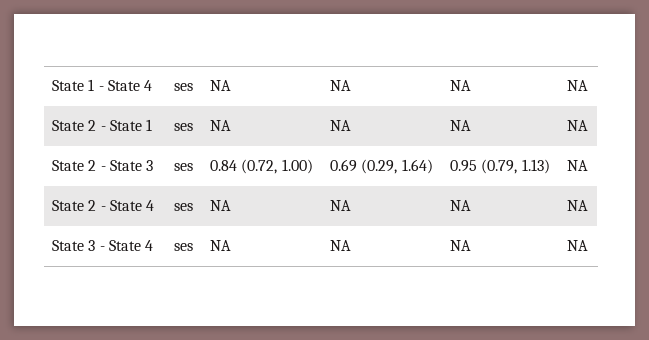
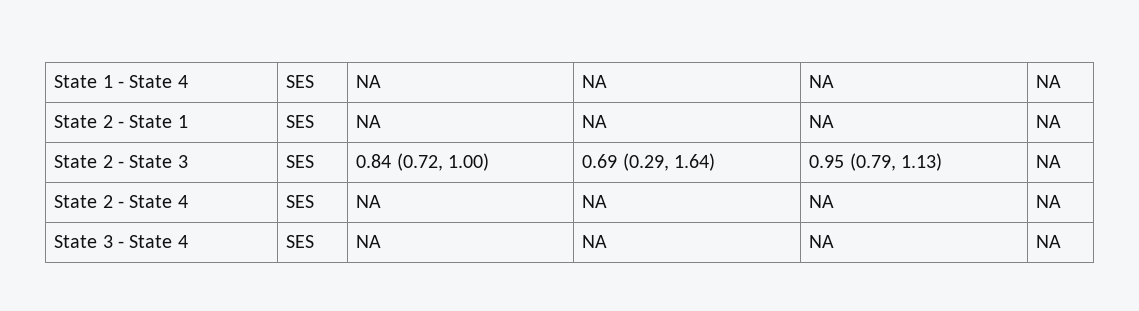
- State 1 - State 4 | ses | NA | NA | NA | NA
+ State 1 - State 4 | SES | NA | NA | NA | NA
- State 2 - State 1 | ses | NA | NA | NA | NA
+ State 2 - State 1 | SES | NA | NA | NA | NA
- State 2 - State 3 | ses | 0.84 (0.72, 1.00) | 0.69 (0.29, 1.64) | 0.95 (0.79, 1.13) | NA
+ State 2 - State 3 | SES | 0.84 (0.72, 1.00) | 0.69 (0.29, 1.64) | 0.95 (0.79, 1.13) | NA
- State 2 - State 4 | ses | NA | NA | NA | NA
+ State 2 - State 4 | SES | NA | NA | NA | NA
- State 3 - State 4 | ses | NA | NA | NA | NA
+ State 3 - State 4 | SES | NA | NA | NA | NA

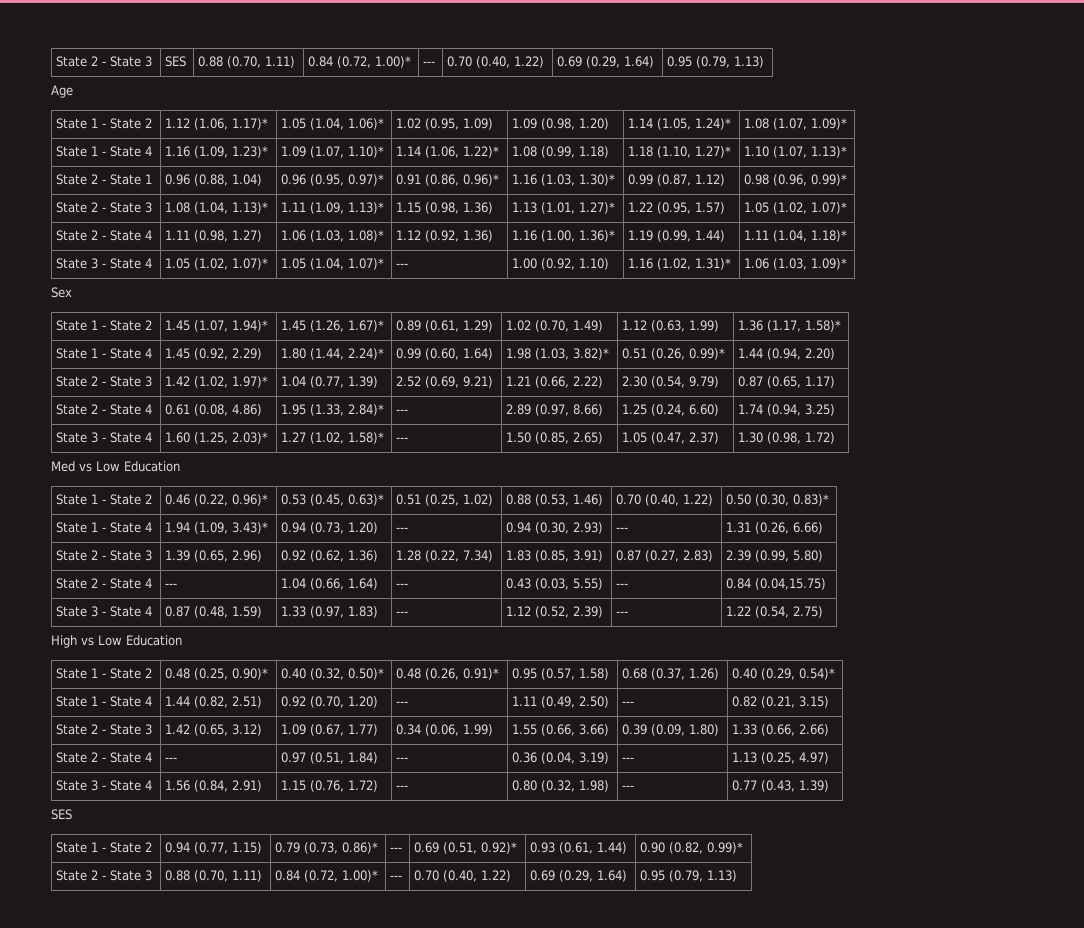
- State 1 - State 4 | SES | NA | NA | NA | NA
- State 2 - State 1 | SES | NA | NA | NA | NA
- State 2 - State 3 | SES | 0.84 (0.72, 1.00) | 0.69 (0.29, 1.64) | 0.95 (0.79, 1.13) | NA
- State 2 - State 4 | SES | NA | NA | NA | NA
- State 3 - State 4 | SES | NA | NA | NA | NA
+ State 2 - State 3 | SES | 0.88 (0.70, 1.11) | 0.84 (0.72, 1.00)* | --- | 0.70 (0.40, 1.22) | 0.69 (0.29, 1.64) | 0.95 (0.79, 1.13)
+ Age
+ State 1 - State 2 | 1.12 (1.06, 1.17)* | 1.05 (1.04, 1.06)* | 1.02 (0.95, 1.09) | 1.09 (0.98, 1.20) | 1.14 (1.05, 1.24)* | 1.08 (1.07, 1.09)*
+ State 1 - State 4 | 1.16 (1.09, 1.23)* | 1.09 (1.07, 1.10)* | 1.14 (1.06, 1.22)* | 1.08 (0.99, 1.18) | 1.18 (1.10, 1.27)* | 1.10 (1.07, 1.13)*
+ State 2 - State 1 | 0.96 (0.88, 1.04) | 0.96 (0.95, 0.97)* | 0.91 (0.86, 0.96)* | 1.16 (1.03, 1.30)* | 0.99 (0.87, 1.12) | 0.98 (0.96, 0.99)*
+ State 2 - State 3 | 1.08 (1.04, 1.13)* | 1.11 (1.09, 1.13)* | 1.15 (0.98, 1.36) | 1.13 (1.01, 1.27)* | 1.22 (0.95, 1.57) | 1.05 (1.02, 1.07)*
+ State 2 - State 4 | 1.11 (0.98, 1.27) | 1.06 (1.03, 1.08)* | 1.12 (0.92, 1.36) | 1.16 (1.00, 1.36)* | 1.19 (0.99, 1.44) | 1.11 (1.04, 1.18)*
+ State 3 - State 4 | 1.05 (1.02, 1.07)* | 1.05 (1.04, 1.07)* | --- | 1.00 (0.92, 1.10) | 1.16 (1.02, 1.31)* | 1.06 (1.03, 1.09)*
+ Sex
+ State 1 - State 2 | 1.45 (1.07, 1.94)* | 1.45 (1.26, 1.67)* | 0.89 (0.61, 1.29) | 1.02 (0.70, 1.49) | 1.12 (0.63, 1.99) | 1.36 (1.17, 1.58)*
+ State 1 - State 4 | 1.45 (0.92, 2.29) | 1.80 (1.44, 2.24)* | 0.99 (0.60, 1.64) | 1.98 (1.03, 3.82)* | 0.51 (0.26, 0.99)* | 1.44 (0.94, 2.20)
+ State 2 - State 3 | 1.42 (1.02, 1.97)* | 1.04 (0.77, 1.39) | 2.52 (0.69, 9.21) | 1.21 (0.66, 2.22) | 2.30 (0.54, 9.79) | 0.87 (0.65, 1.17)
+ State 2 - State 4 | 0.61 (0.08, 4.86) | 1.95 (1.33, 2.84)* | --- | 2.89 (0.97, 8.66) | 1.25 (0.24, 6.60) | 1.74 (0.94, 3.25)
+ State 3 - State 4 | 1.60 (1.25, 2.03)* | 1.27 (1.02, 1.58)* | --- | 1.50 (0.85, 2.65) | 1.05 (0.47, 2.37) | 1.30 (0.98, 1.72)
+ Med vs Low Education
+ State 1 - State 2 | 0.46 (0.22, 0.96)* | 0.53 (0.45, 0.63)* | 0.51 (0.25, 1.02) | 0.88 (0.53, 1.46) | 0.70 (0.40, 1.22) | 0.50 (0.30, 0.83)*
+ State 1 - State 4 | 1.94 (1.09, 3.43)* | 0.94 (0.73, 1.20) | --- | 0.94 (0.30, 2.93) | --- | 1.31 (0.26, 6.66)
+ State 2 - State 3 | 1.39 (0.65, 2.96) | 0.92 (0.62, 1.36) | 1.28 (0.22, 7.34) | 1.83 (0.85, 3.91) | 0.87 (0.27, 2.83) | 2.39 (0.99, 5.80)
+ State 2 - State 4 | --- | 1.04 (0.66, 1.64) | --- | 0.43 (0.03, 5.55) | --- | 0.84 (0.04,15.75)
+ State 3 - State 4 | 0.87 (0.48, 1.59) | 1.33 (0.97, 1.83) | --- | 1.12 (0.52, 2.39) | --- | 1.22 (0.54, 2.75)
+ High vs Low Education
+ State 1 - State 2 | 0.48 (0.25, 0.90)* | 0.40 (0.32, 0.50)* | 0.48 (0.26, 0.91)* | 0.95 (0.57, 1.58) | 0.68 (0.37, 1.26) | 0.40 (0.29, 0.54)*
+ State 1 - State 4 | 1.44 (0.82, 2.51) | 0.92 (0.70, 1.20) | --- | 1.11 (0.49, 2.50) | --- | 0.82 (0.21, 3.15)
+ State 2 - State 3 | 1.42 (0.65, 3.12) | 1.09 (0.67, 1.77) | 0.34 (0.06, 1.99) | 1.55 (0.66, 3.66) | 0.39 (0.09, 1.80) | 1.33 (0.66, 2.66)
+ State 2 - State 4 | --- | 0.97 (0.51, 1.84) | --- | 0.36 (0.04, 3.19) | --- | 1.13 (0.25, 4.97)
+ State 3 - State 4 | 1.56 (0.84, 2.91) | 1.15 (0.76, 1.72) | --- | 0.80 (0.32, 1.98) | --- | 0.77 (0.43, 1.39)
+ SES
+ State 1 - State 2 | 0.94 (0.77, 1.15) | 0.79 (0.73, 0.86)* | --- | 0.69 (0.51, 0.92)* | 0.93 (0.61, 1.44) | 0.90 (0.82, 0.99)*
+ State 2 - State 3 | 0.88 (0.70, 1.11) | 0.84 (0.72, 1.00)* | --- | 0.70 (0.40, 1.22) | 0.69 (0.29, 1.64) | 0.95 (0.79, 1.13)

